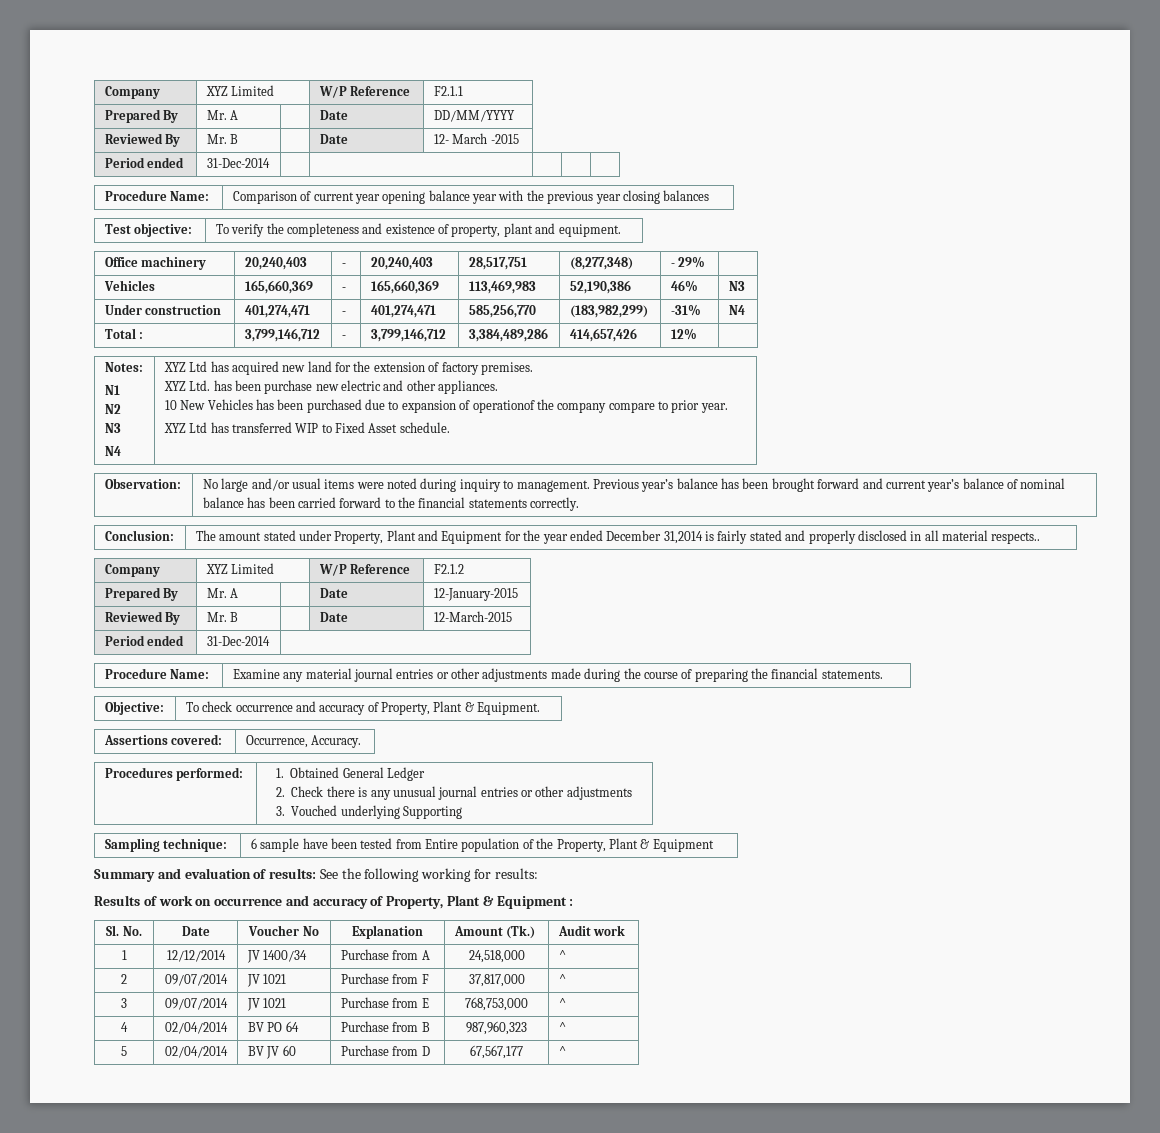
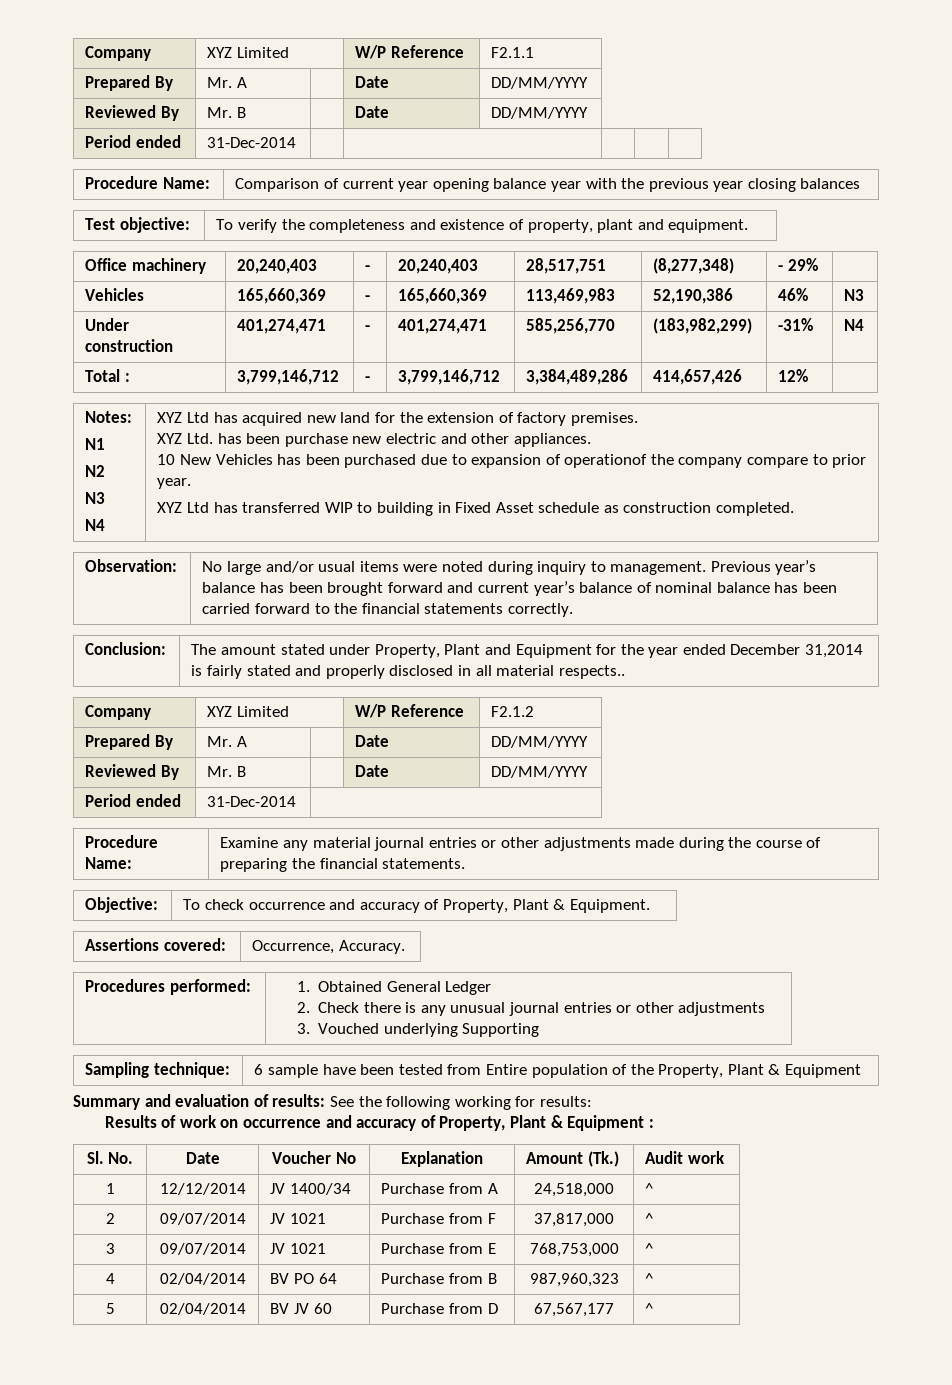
  Company | XYZ Limited | W/P Reference | F2.1.1
  Prepared By | Mr. A | | Date | DD/MM/YYYY
- Reviewed By | Mr. B | | Date | 12- March -2015
+ Reviewed By | Mr. B | | Date | DD/MM/YYYY
- XYZ Ltd has transferred WIP to Fixed Asset schedule.
+ XYZ Ltd has transferred WIP to building in Fixed Asset schedule as construction completed.
  Company | XYZ Limited | W/P Reference | F2.1.2
- Prepared By | Mr. A | | Date | 12-January-2015
- Reviewed By | Mr. B | | Date | 12-March-2015
+ Prepared By | Mr. A | | Date | DD/MM/YYYY
+ Reviewed By | Mr. B | | Date | DD/MM/YYYY

